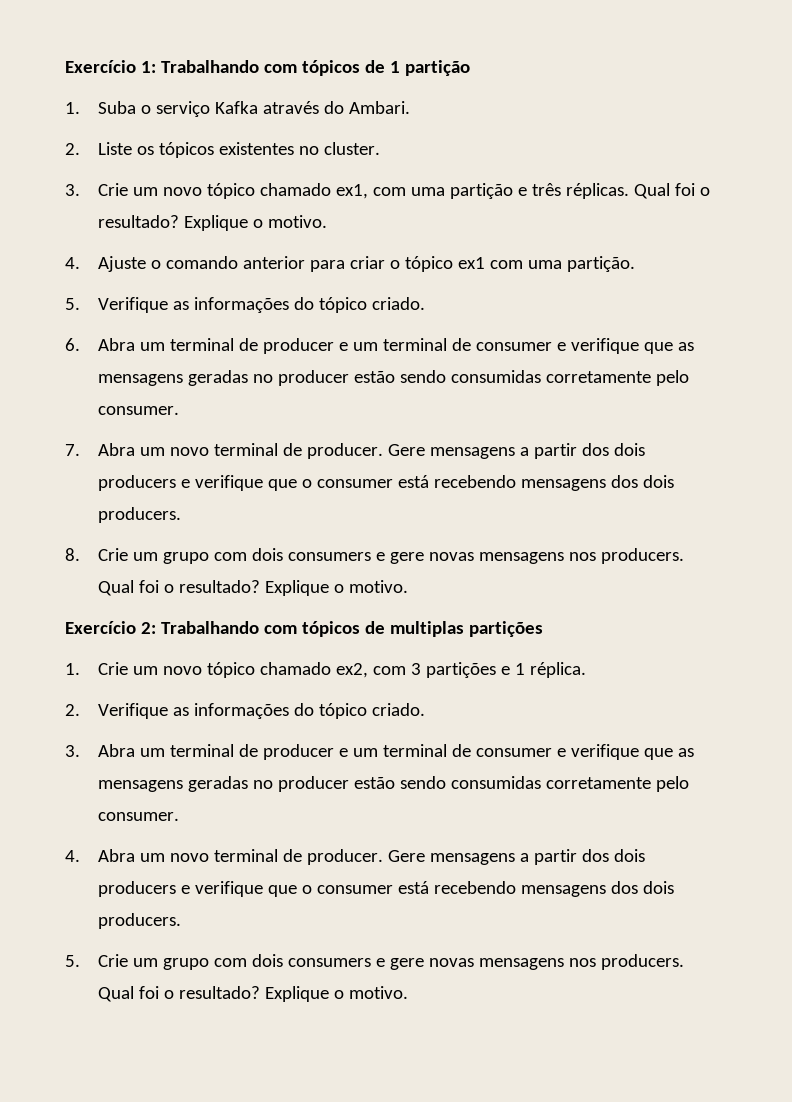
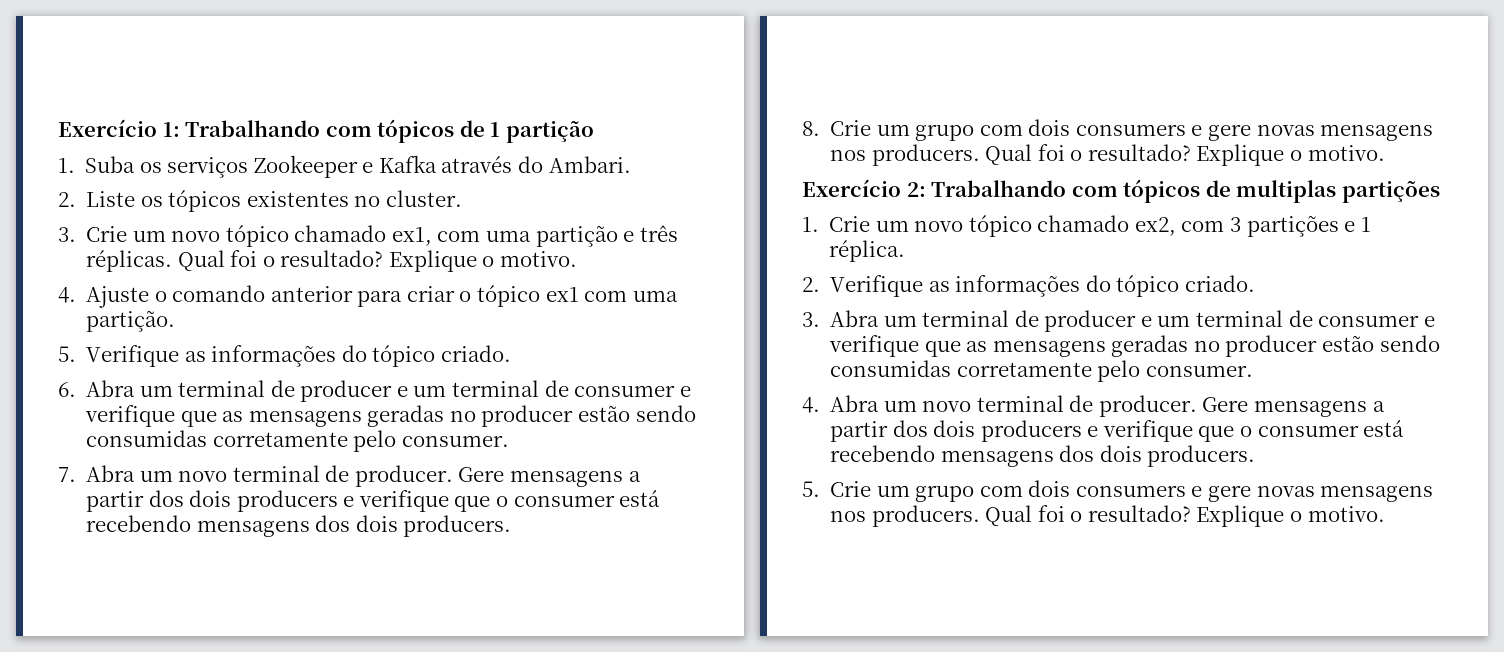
- 1. Suba o serviço Kafka através do Ambari.
+ 1. Suba os serviços Zookeeper e Kafka através do Ambari.

